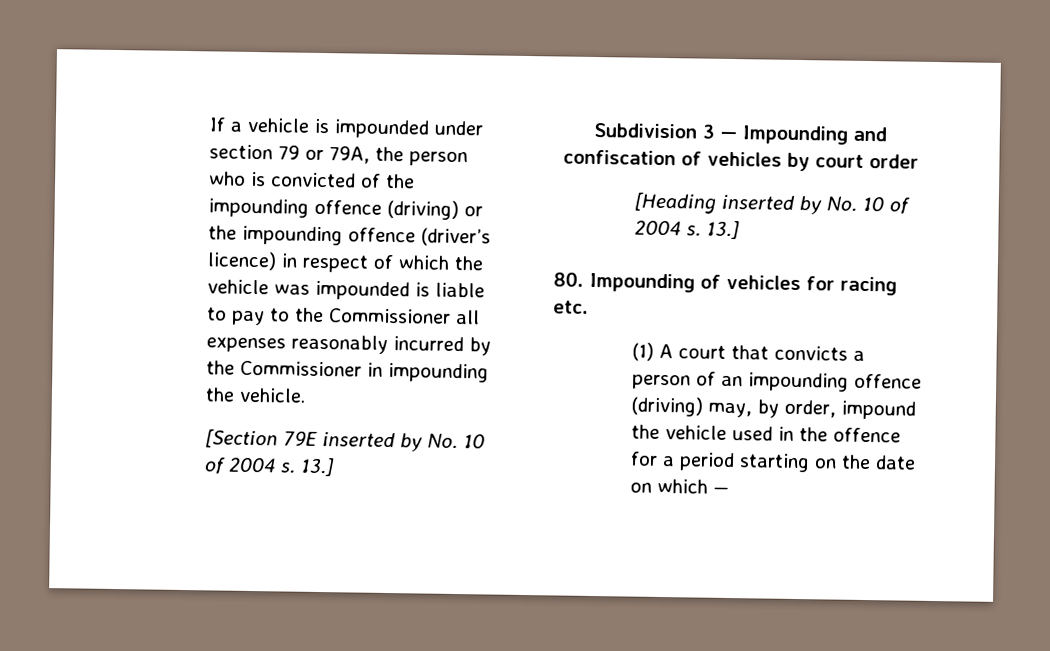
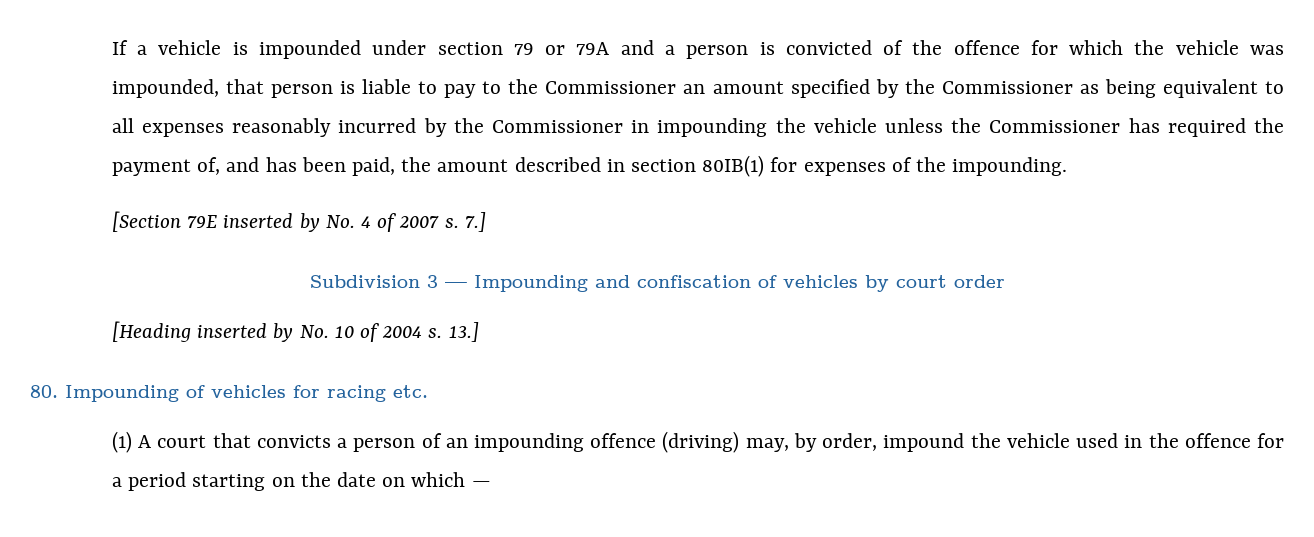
- If a vehicle is impounded under section 79 or 79A, the person who is convicted of the impounding offence (driving) or the impounding offence (driver’s licence) in respect of which the vehicle was impounded is liable to pay to the Commissioner all expenses reasonably incurred by the Commissioner in impounding the vehicle.
+ If a vehicle is impounded under section 79 or 79A and a person is convicted of the offence for which the vehicle was impounded, that person is liable to pay to the Commissioner an amount specified by the Commissioner as being equivalent to all expenses reasonably incurred by the Commissioner in impounding the vehicle unless the Commissioner has required the payment of, and has been paid, the amount described in section 80IB(1) for expenses of the impounding.
- [Section 79E inserted by No. 10 of 2004 s. 13.]
+ [Section 79E inserted by No. 4 of 2007 s. 7.]

